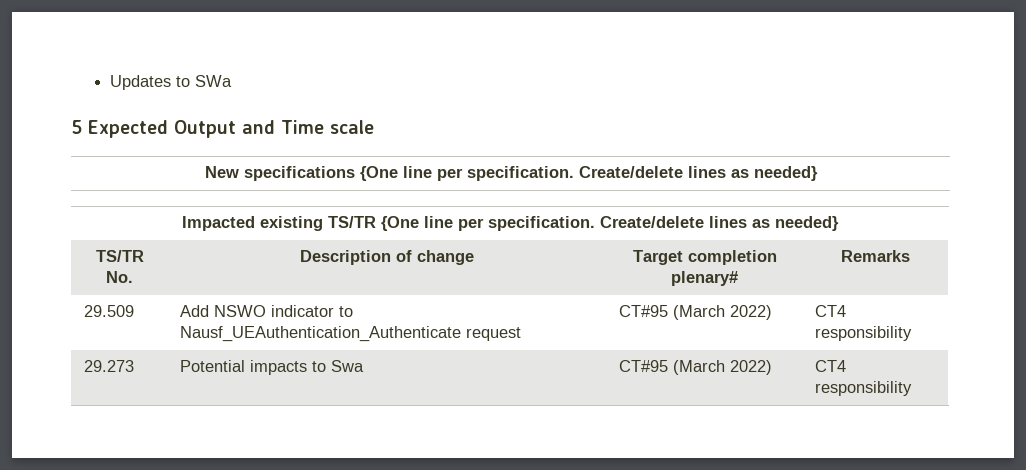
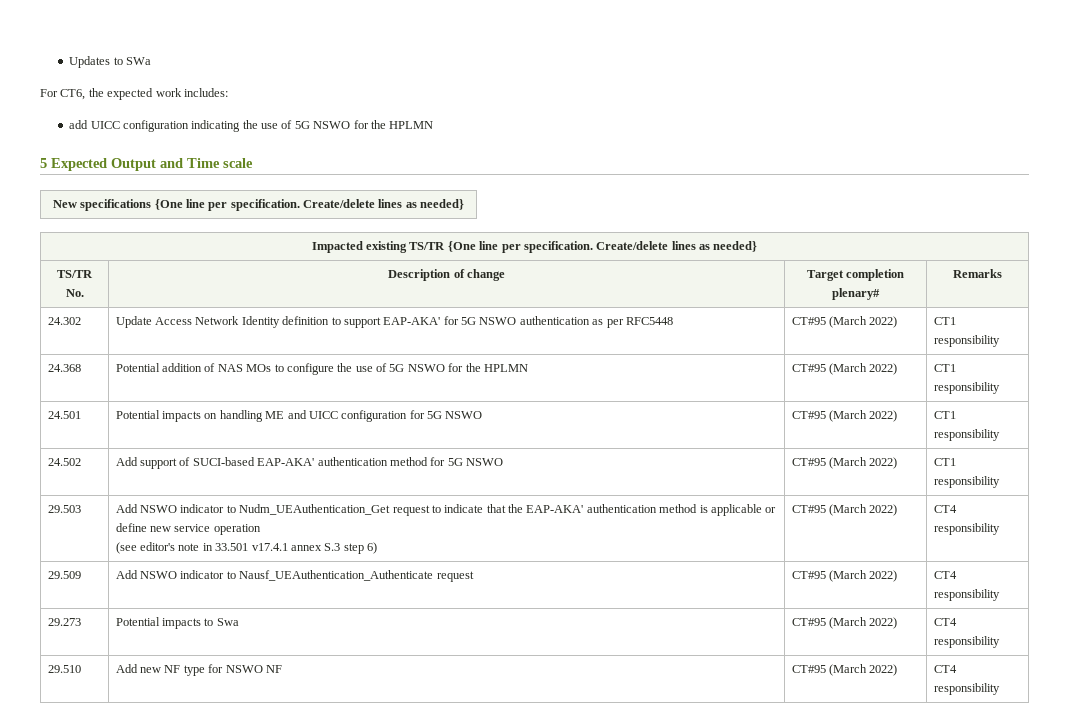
+ For CT6, the expected work includes:
+ add UICC configuration indicating the use of 5G NSWO for the HPLMN
+ 24.302 | Update Access Network Identity definition to support EAP-AKA' for 5G NSWO authentication as per RFC5448 | CT#95 (March 2022) | CT1 responsibility
+ 24.368 | Potential addition of NAS MOs to configure the use of 5G NSWO for the HPLMN | CT#95 (March 2022) | CT1 responsibility
+ 24.501 | Potential impacts on handling ME and UICC configuration for 5G NSWO | CT#95 (March 2022) | CT1 responsibility
+ 24.502 | Add support of SUCI-based EAP-AKA' authentication method for 5G NSWO | CT#95 (March 2022) | CT1 responsibility
+ 29.503 | Add NSWO indicator to Nudm_UEAuthentication_Get request to indicate that the EAP-AKA' authentication method is applicable or define new service operation
+ (see editor's note in 33.501 v17.4.1 annex S.3 step 6) | CT#95 (March 2022) | CT4 responsibility
+ 29.510 | Add new NF type for NSWO NF | CT#95 (March 2022) | CT4 responsibility

